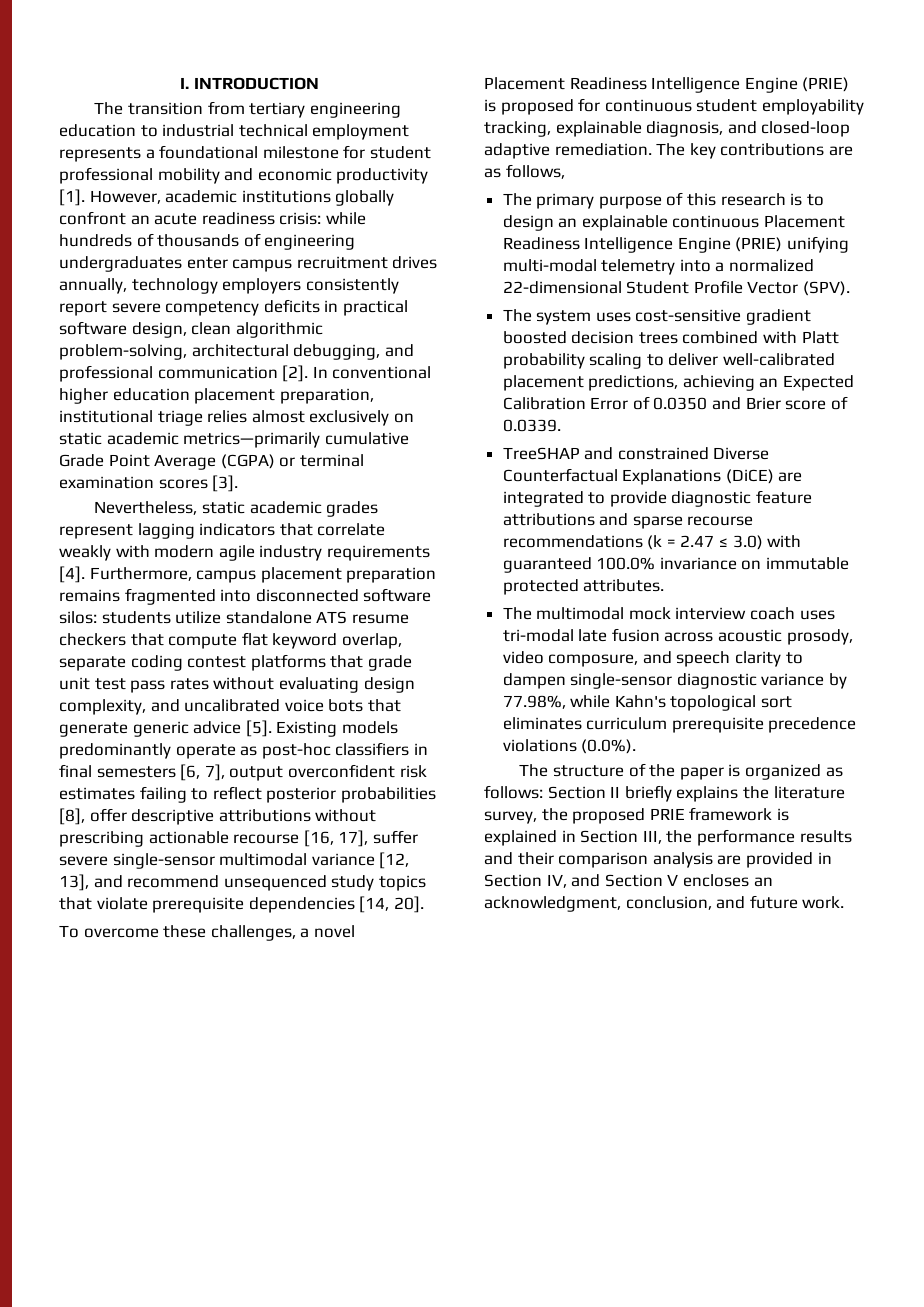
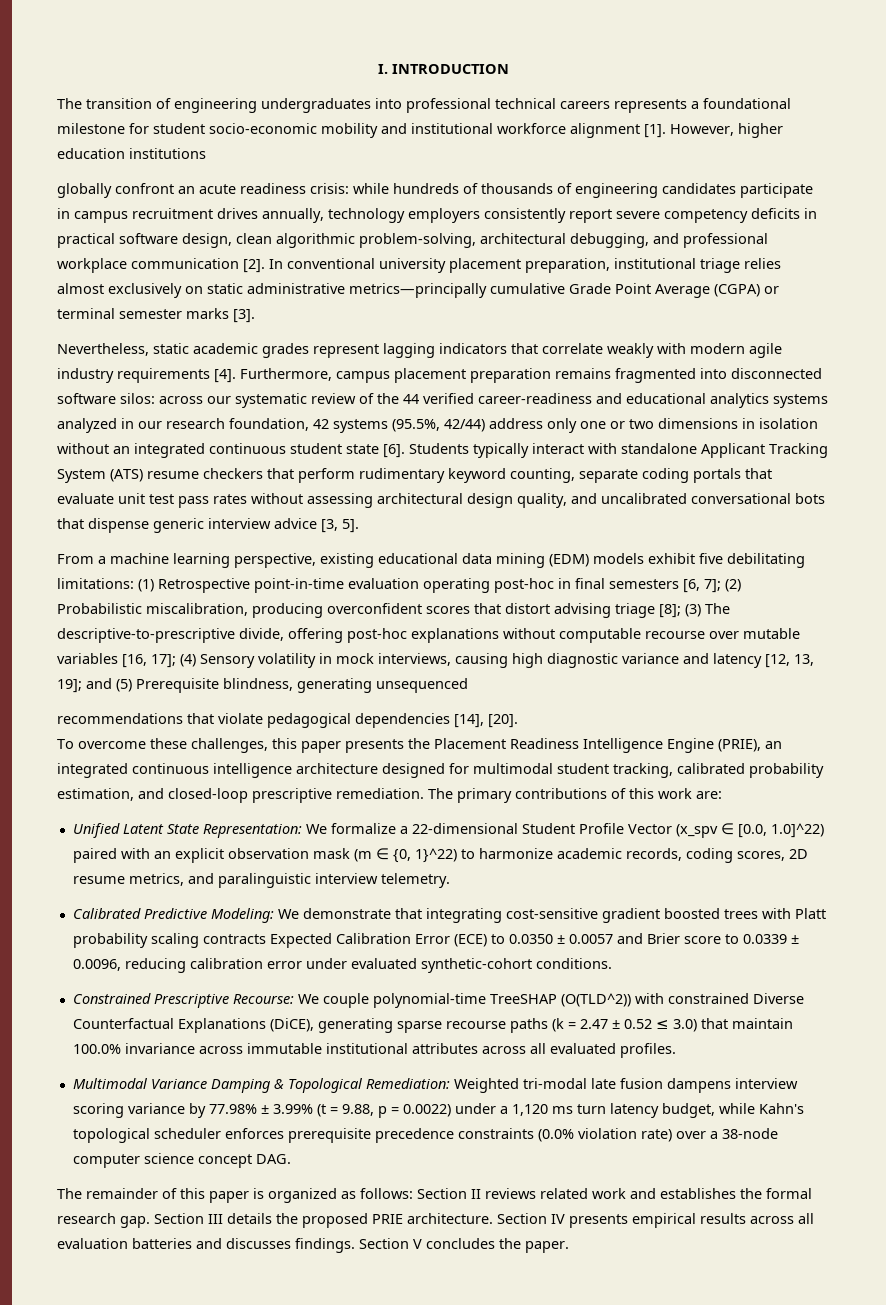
- The transition from tertiary engineering education to industrial technical employment represents a foundational milestone for student professional mobility and economic productivity [1]. However, academic institutions globally confront an acute readiness crisis: while hundreds of thousands of engineering undergraduates enter campus recruitment drives annually, technology employers consistently report severe competency deficits in practical software design, clean algorithmic problem-solving, architectural debugging, and professional communication [2].
+ The transition of engineering undergraduates into professional technical careers represents a foundational milestone for student socio-economic mobility and institutional workforce alignment [1]. However, higher education institutions
+ globally confront an acute readiness crisis: while hundreds of thousands of engineering candidates participate in campus recruitment drives annually, technology employers consistently report severe competency deficits in practical software design, clean algorithmic problem-solving, architectural debugging, and professional workplace communication [2].
- In conventional higher education placement preparation, institutional triage relies almost exclusively on static academic metrics—primarily cumulative Grade Point Average (CGPA) or terminal examination scores [3].
+ In conventional university placement preparation, institutional triage relies almost exclusively on static administrative metrics—principally cumulative Grade Point Average (CGPA) or terminal semester marks [3].
- Furthermore, campus placement preparation remains fragmented into disconnected software silos: students utilize standalone ATS resume checkers that compute flat keyword overlap, separate coding contest platforms that grade unit test pass rates without evaluating design complexity, and uncalibrated voice bots that generate generic advice [5]. Existing models predominantly operate as post-hoc classifiers in final semesters [6, 7], output overconfident risk estimates failing to reflect posterior probabilities [8], offer descriptive attributions without prescribing actionable recourse [16, 17], suffer severe single-sensor multimodal variance [12, 13], and recommend unsequenced study topics that violate prerequisite dependencies [14, 20].
- To overcome these challenges, a novel Placement Readiness Intelligence Engine (PRIE) is proposed for continuous student employability tracking, explainable diagnosis, and closed-loop adaptive remediation.
+ Furthermore, campus placement preparation remains fragmented into disconnected software silos: across our systematic review of the 44 verified career-readiness and educational analytics systems analyzed in our research foundation, 42 systems (95.5%, 42/44) address only one or two dimensions in isolation without an integrated continuous student state [6]. Students typically interact with standalone Applicant Tracking System (ATS) resume checkers that perform rudimentary keyword counting, separate coding portals that evaluate unit test pass rates without assessing architectural design quality, and uncalibrated conversational bots that dispense generic interview advice [3, 5].
+ From a machine learning perspective, existing educational data mining (EDM) models exhibit five debilitating limitations: (1) Retrospective point-in-time evaluation operating post-hoc in final semesters [6, 7]; (2) Probabilistic miscalibration, producing overconfident scores that distort advising triage [8]; (3) The descriptive-to-prescriptive divide, offering post-hoc explanations without computable recourse over mutable variables [16, 17]; (4) Sensory volatility in mock interviews, causing high diagnostic variance and latency [12, 13, 19]; and (5) Prerequisite blindness, generating unsequenced
+ recommendations that violate pedagogical dependencies [14], [20].
+ To overcome these challenges, this paper presents the Placement Readiness Intelligence Engine (PRIE), an integrated continuous intelligence architecture designed for multimodal student tracking, calibrated probability estimation, and closed-loop prescriptive remediation.
- The key contributions are as follows,
- The primary purpose of this research is to design an explainable continuous Placement Readiness Intelligence Engine (PRIE) unifying multi-modal telemetry into a normalized 22-dimensional Student Profile Vector (SPV).
- The system uses cost-sensitive gradient boosted decision trees combined with Platt probability scaling to deliver well-calibrated placement predictions, achieving an Expected Calibration Error of 0.0350 and Brier score of 0.0339.
- TreeSHAP and constrained Diverse Counterfactual Explanations (DiCE) are integrated to provide diagnostic feature attributions and sparse recourse recommendations (k = 2.47 ≤ 3.0) with guaranteed 100.0% invariance on immutable protected attributes.
- The multimodal mock interview coach uses tri-modal late fusion across acoustic prosody, video composure, and speech clarity to dampen single-sensor diagnostic variance by 77.98%, while Kahn's topological sort eliminates curriculum prerequisite precedence violations (0.0%).
- The structure of the paper is organized as follows: Section II briefly explains the literature survey, the proposed PRIE framework is explained in Section III, the performance results and their comparison analysis are provided in Section IV, and Section V encloses an acknowledgment, conclusion, and future work.
+ The primary contributions of this work are:
+ Unified Latent State Representation: We formalize a 22-dimensional Student Profile Vector (x_spv ∈ [0.0, 1.0]^22) paired with an explicit observation mask (m ∈ {0, 1}^22) to harmonize academic records, coding scores, 2D resume metrics, and paralinguistic interview telemetry.
+ Calibrated Predictive Modeling: We demonstrate that integrating cost-sensitive gradient boosted trees with Platt probability scaling contracts Expected Calibration Error (ECE) to 0.0350 ± 0.0057 and Brier score to 0.0339 ± 0.0096, reducing calibration error under evaluated synthetic-cohort conditions.
+ Constrained Prescriptive Recourse: We couple polynomial-time TreeSHAP (O(TLD^2)) with constrained Diverse Counterfactual Explanations (DiCE), generating sparse recourse paths (k = 2.47 ± 0.52 ≤ 3.0) that maintain 100.0% invariance across immutable institutional attributes across all evaluated profiles.
+ Multimodal Variance Damping & Topological Remediation: Weighted tri-modal late fusion dampens interview scoring variance by 77.98% ± 3.99% (t = 9.88, p = 0.0022) under a 1,120 ms turn latency budget, while Kahn's topological scheduler enforces prerequisite precedence constraints (0.0% violation rate) over a 38-node computer science concept DAG.
+ The remainder of this paper is organized as follows: Section II reviews related work and establishes the formal research gap. Section III details the proposed PRIE architecture. Section IV presents empirical results across all evaluation batteries and discusses findings. Section V concludes the paper.

